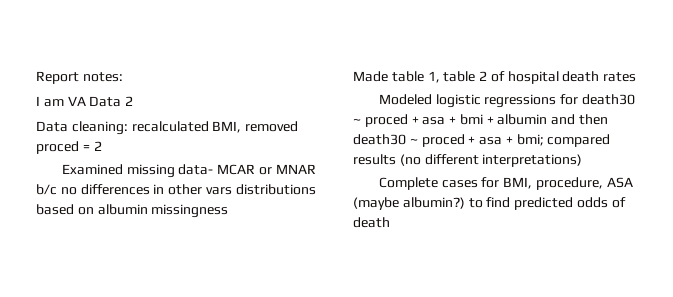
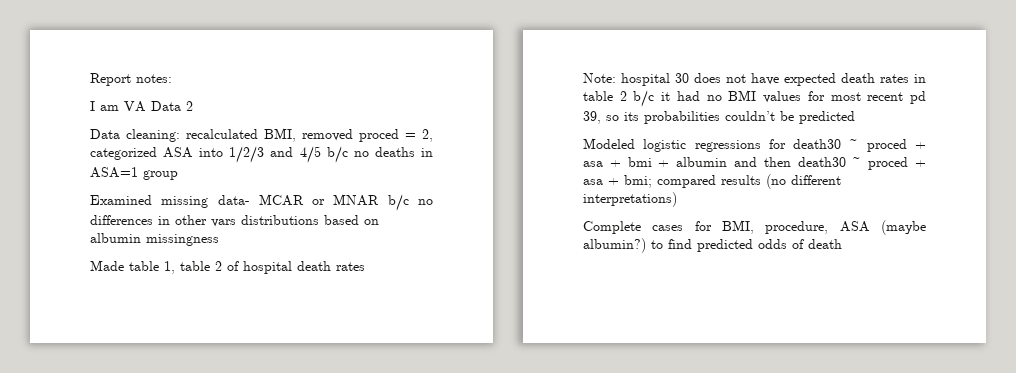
- Data cleaning: recalculated BMI, removed proced = 2
+ Data cleaning: recalculated BMI, removed proced = 2, categorized ASA into 1/2/3 and 4/5 b/c no deaths in ASA=1 group
+ Note: hospital 30 does not have expected death rates in table 2 b/c it had no BMI values for most recent pd 39, so its probabilities couldn’t be predicted

